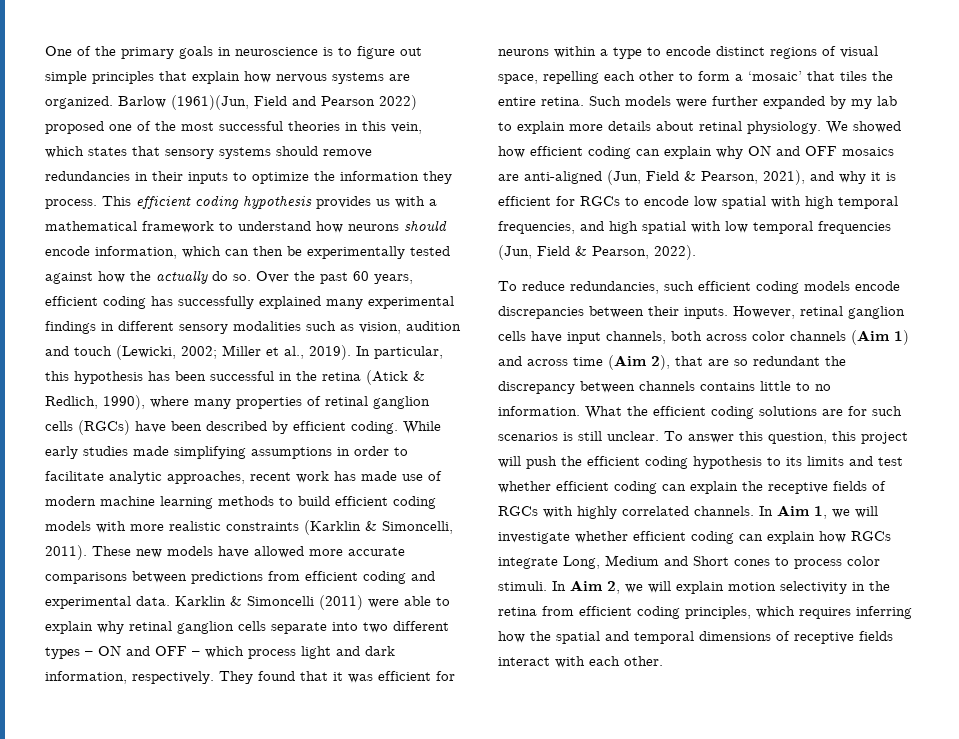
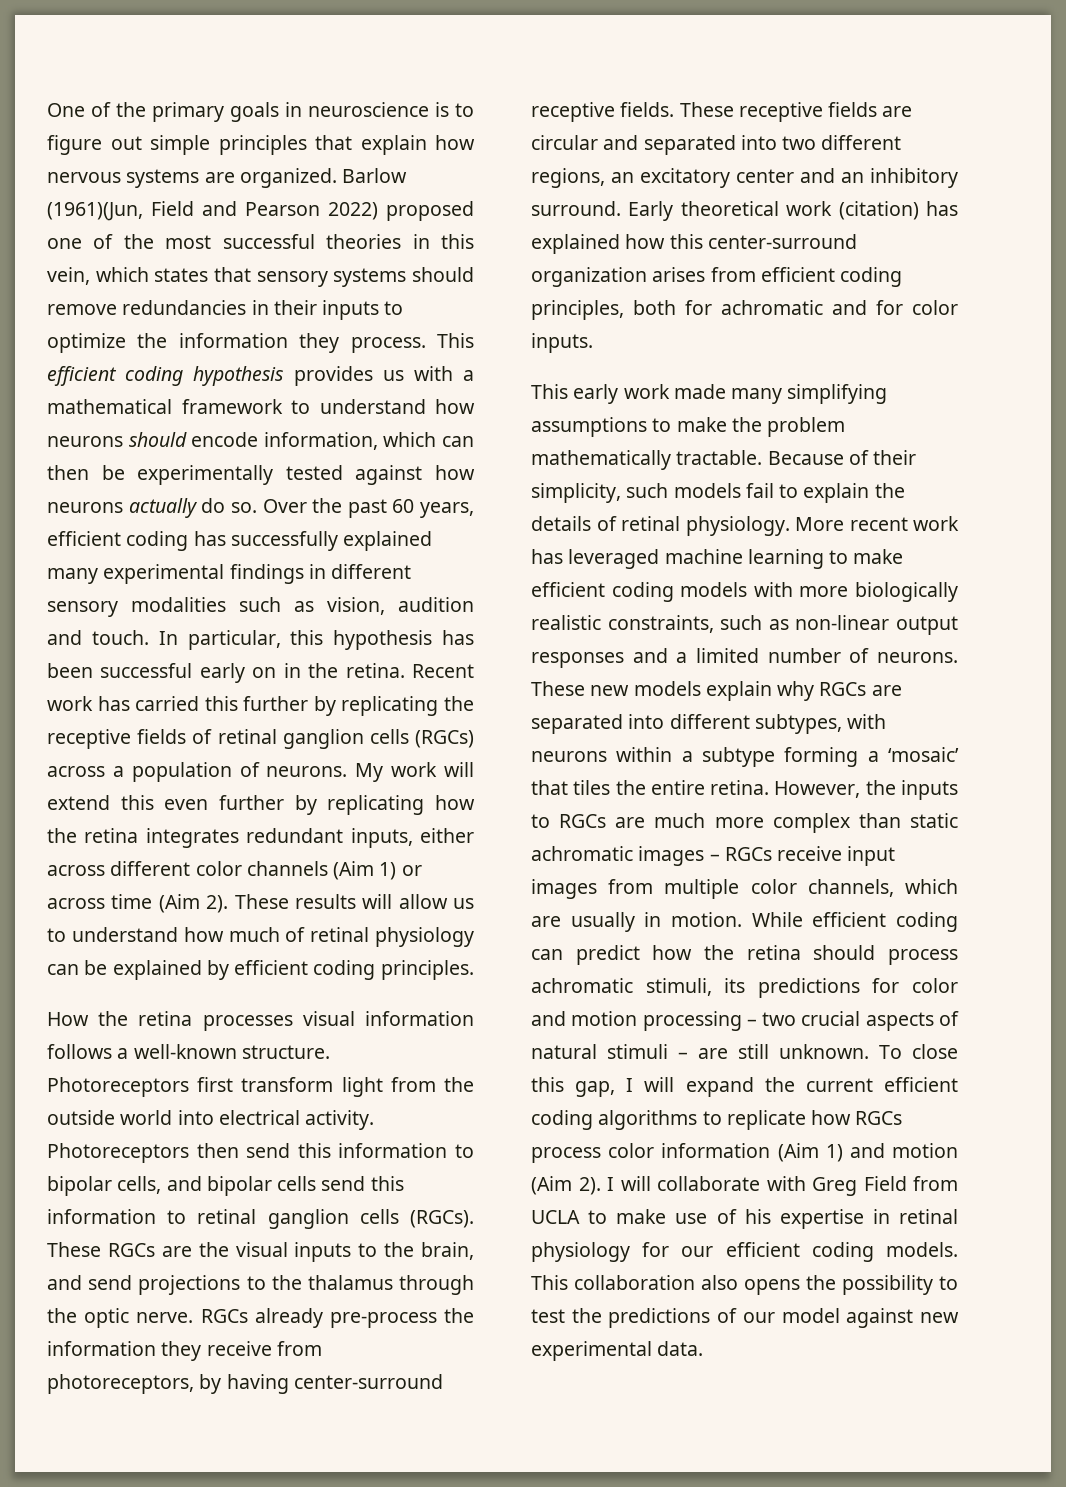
- This efficient coding hypothesis provides us with a mathematical framework to understand how neurons should encode information, which can then be experimentally tested against how the actually do so.
+ This efficient coding hypothesis provides us with a mathematical framework to understand how neurons should encode information, which can then be experimentally tested against how neurons actually do so.
- Over the past 60 years, efficient coding has successfully explained many experimental findings in different sensory modalities such as vision, audition and touch (Lewicki, 2002; Miller et al., 2019).
+ Over the past 60 years, efficient coding has successfully explained many experimental findings in different sensory modalities such as vision, audition and touch.
- In particular, this hypothesis has been successful in the retina (Atick & Redlich, 1990), where many properties of retinal ganglion cells (RGCs) have been described by efficient coding. While early studies made simplifying assumptions in order to facilitate analytic approaches, recent work has made use of modern machine learning methods to build efficient coding models with more realistic constraints (Karklin & Simoncelli, 2011). These new models have allowed more accurate comparisons between predictions from efficient coding and experimental data. Karklin & Simoncelli (2011) were able to explain why retinal ganglion cells separate into two different types – ON and OFF – which process light and dark information, respectively. They found that it was efficient for neurons within a type to encode distinct regions of visual space, repelling each other to form a ‘mosaic’ that tiles the entire retina.
+ In particular, this hypothesis has been successful early on in the retina. Recent work has carried this further by replicating the receptive fields of retinal ganglion cells (RGCs) across a population of neurons. My work will extend this even further by replicating how the retina integrates redundant inputs, either across different color channels (Aim 1) or across time (Aim 2). These results will allow us to understand how much of retinal physiology can be explained by efficient coding principles.
+ How the retina processes visual information follows a well-known structure. Photoreceptors first transform light from the outside world into electrical activity. Photoreceptors then send this information to bipolar cells, and bipolar cells send this information to retinal ganglion cells (RGCs). These RGCs are the visual inputs to the brain, and send projections to the thalamus through the optic nerve. RGCs already pre-process the information they receive from photoreceptors, by having center-surround receptive fields. These receptive fields are circular and separated into two different regions, an excitatory center and an inhibitory surround. Early theoretical work (citation) has explained how this center-surround organization arises from efficient coding principles, both for achromatic and for color inputs.
+ This early work made many simplifying assumptions to make the problem mathematically tractable. Because of their simplicity, such models fail to explain the details of retinal physiology. More recent work has leveraged machine learning to make efficient coding models with more biologically realistic constraints, such as non-linear output responses and a limited number of neurons. These new models explain why RGCs are separated into different subtypes, with neurons within a subtype forming a ‘mosaic’ that tiles the entire retina.
- Such models were further expanded by my lab to explain more details about retinal physiology. We showed how efficient coding can explain why ON and OFF mosaics are anti-aligned (Jun, Field & Pearson, 2021), and why it is efficient for RGCs to encode low spatial with high temporal frequencies, and high spatial with low temporal frequencies (Jun, Field & Pearson, 2022).
- To reduce redundancies, such efficient coding models encode discrepancies between their inputs. However, retinal ganglion cells have input channels, both across color channels (Aim 1) and across time (Aim 2), that are so redundant the discrepancy between channels contains little to no information. What the efficient coding solutions are for such scenarios is still unclear. To answer this question, this project will push the efficient coding hypothesis to its limits and test whether efficient coding can explain the receptive fields of RGCs with highly correlated channels. In Aim 1, we will investigate whether efficient coding can explain how RGCs integrate Long, Medium and Short cones to process color stimuli. In Aim 2, we will explain motion selectivity in the retina from efficient coding principles, which requires inferring how the spatial and temporal dimensions of receptive fields interact with each other.
+ However, the inputs to RGCs are much more complex than static achromatic images – RGCs receive input images from multiple color channels, which are usually in motion. While efficient coding can predict how the retina should process achromatic stimuli, its predictions for color and motion processing – two crucial aspects of natural stimuli – are still unknown. To close this gap, I will expand the current efficient coding algorithms to replicate how RGCs process color information (Aim 1) and motion (Aim 2). I will collaborate with Greg Field from UCLA to make use of his expertise in retinal physiology for our efficient coding models. This collaboration also opens the possibility to test the predictions of our model against new experimental data.

